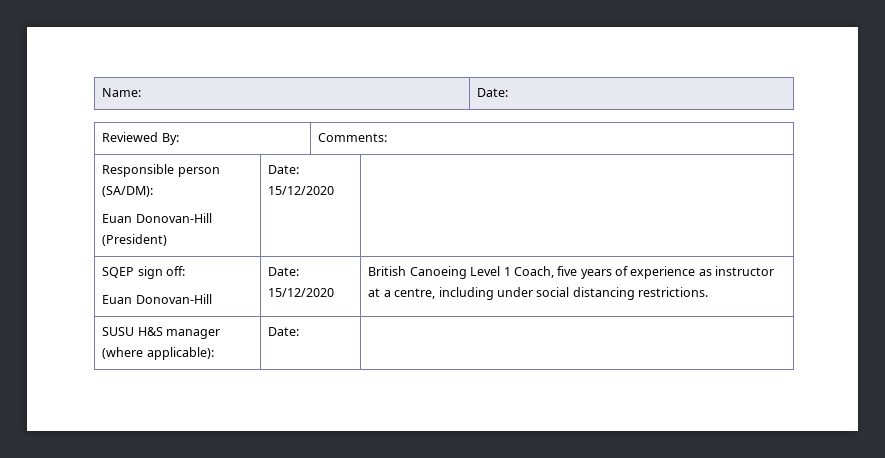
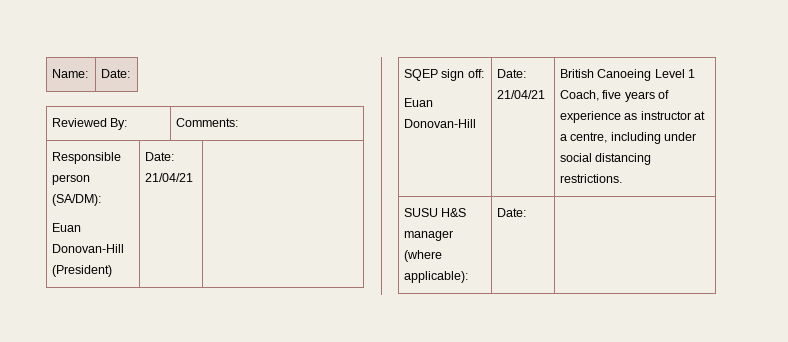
  Responsible person (SA/DM):
- Euan Donovan-Hill (President) | Date: 15/12/2020 |
+ Euan Donovan-Hill (President) | Date: 21/04/21 |
  SQEP sign off:
- Euan Donovan-Hill | Date: 15/12/2020 | British Canoeing Level 1 Coach, five years of experience as instructor at a centre, including under social distancing restrictions.
+ Euan Donovan-Hill | Date: 21/04/21 | British Canoeing Level 1 Coach, five years of experience as instructor at a centre, including under social distancing restrictions.

